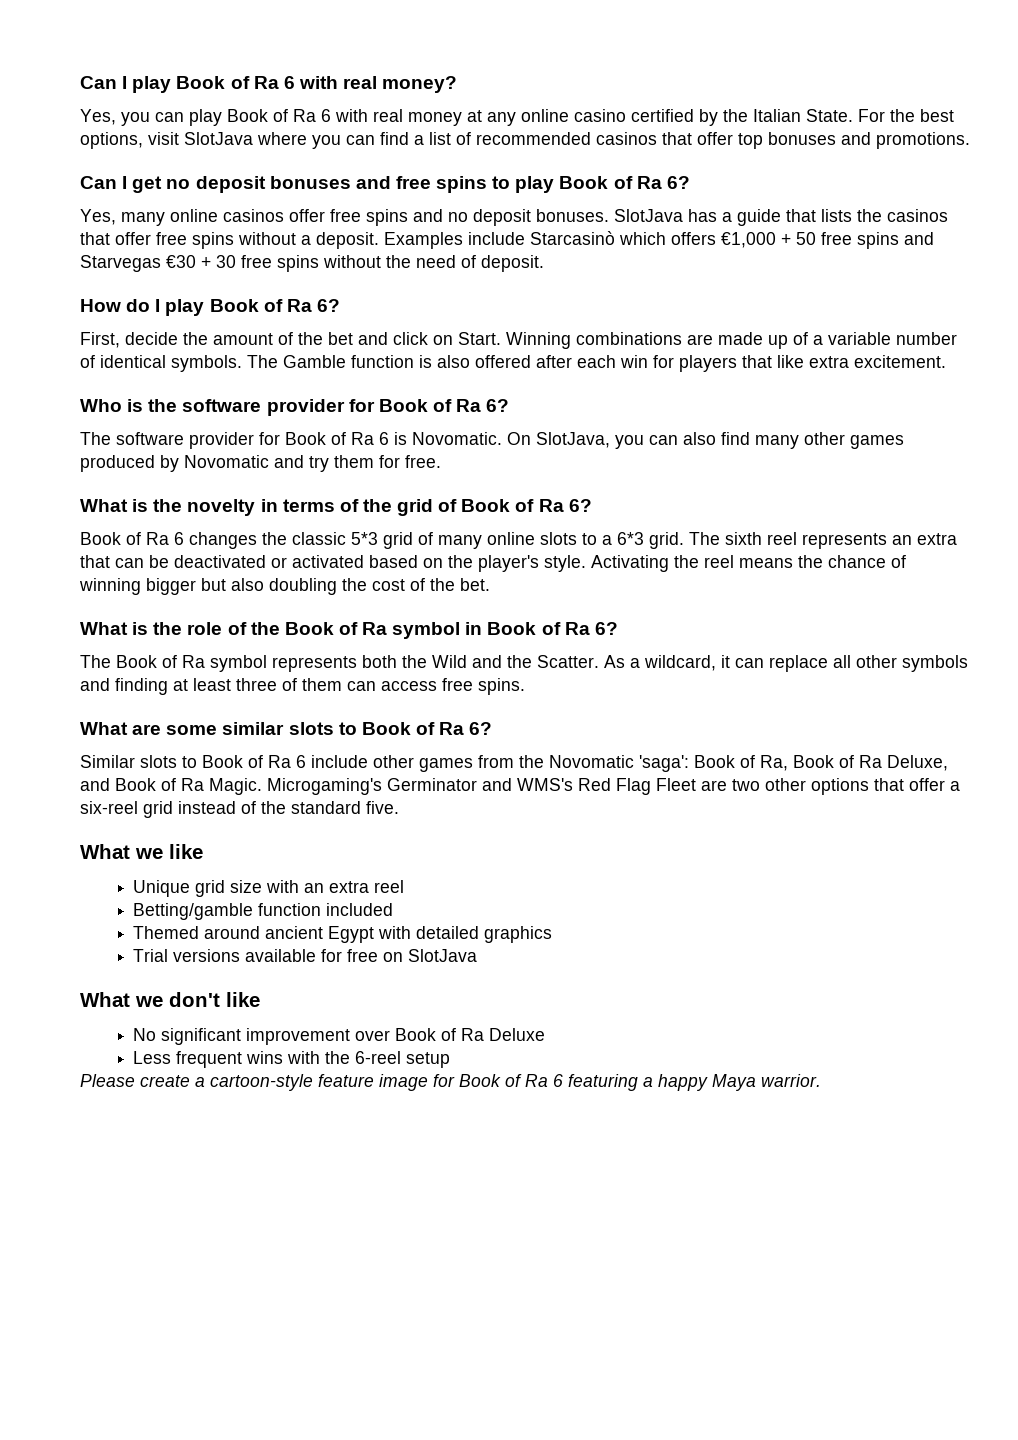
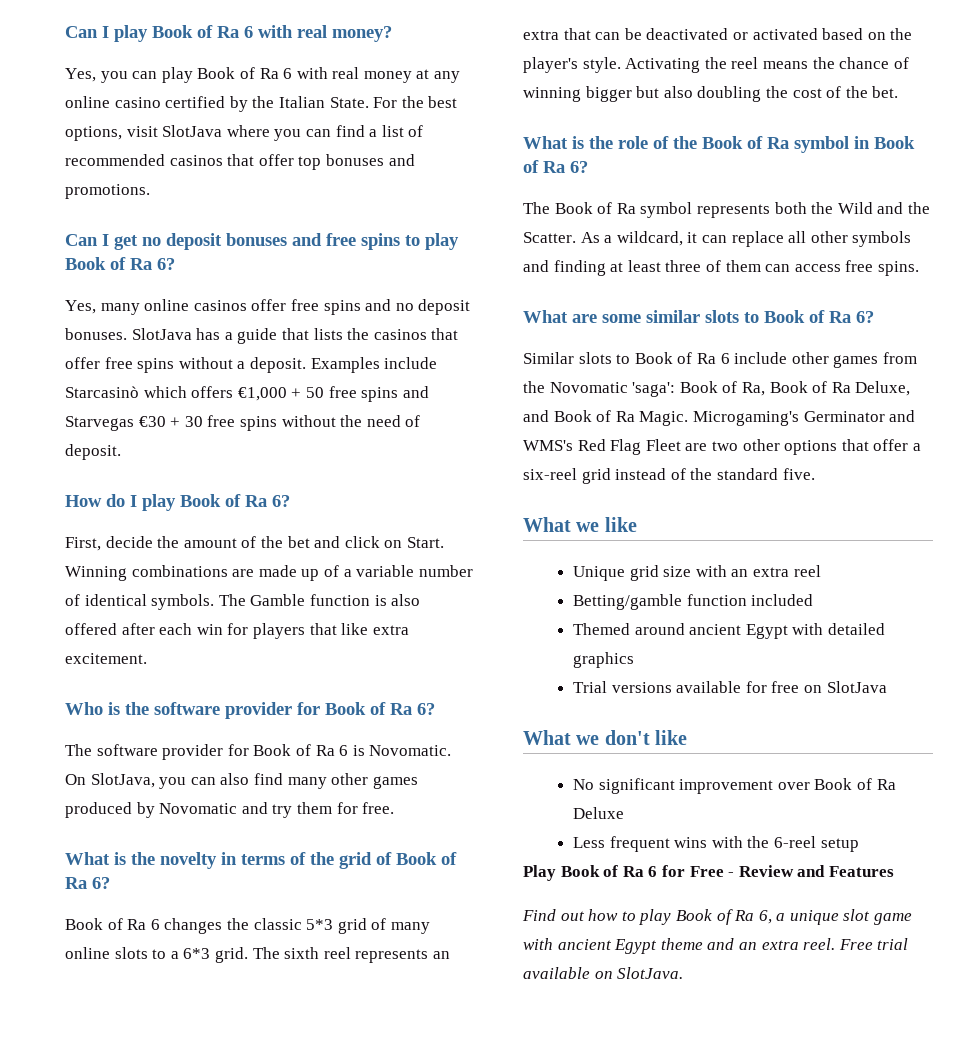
- Please create a cartoon-style feature image for Book of Ra 6 featuring a happy Maya warrior.
+ Play Book of Ra 6 for Free - Review and Features
+ Find out how to play Book of Ra 6, a unique slot game with ancient Egypt theme and an extra reel. Free trial available on SlotJava.

